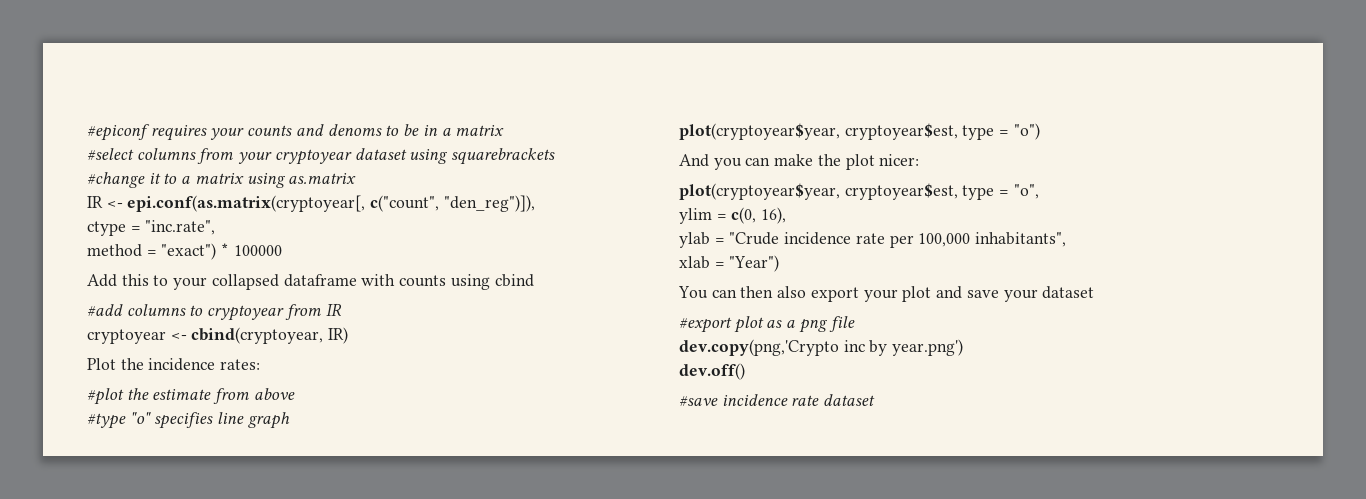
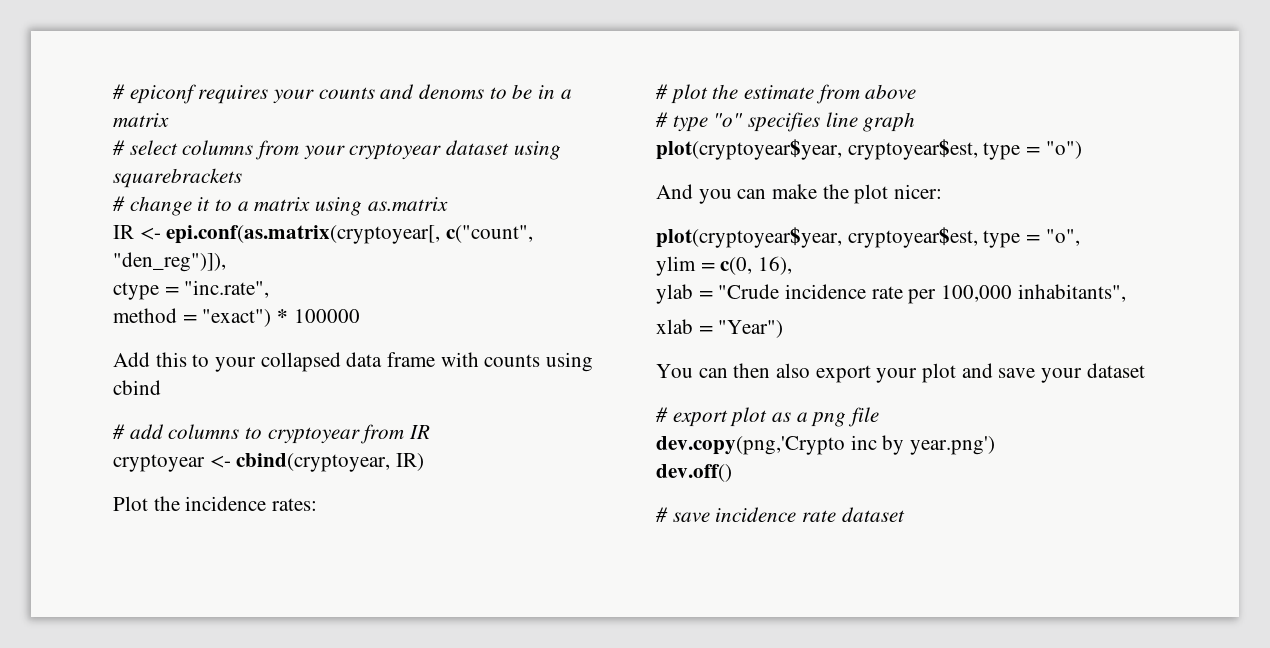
- #epiconf requires your counts and denoms to be in a matrix
+ # epiconf requires your counts and denoms to be in a matrix
- #select columns from your cryptoyear dataset using squarebrackets
+ # select columns from your cryptoyear dataset using squarebrackets
- #change it to a matrix using as.matrix
+ # change it to a matrix using as.matrix
- Add this to your collapsed dataframe with counts using cbind
+ Add this to your collapsed data frame with counts using cbind
- #add columns to cryptoyear from IR
+ # add columns to cryptoyear from IR
- #plot the estimate from above
+ # plot the estimate from above
- #type "o" specifies line graph
+ # type "o" specifies line graph
- #export plot as a png file
+ # export plot as a png file
- #save incidence rate dataset
+ # save incidence rate dataset

